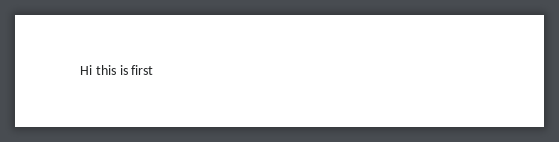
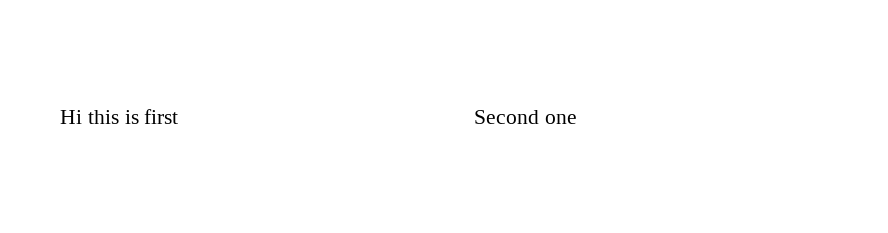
+ Second one

